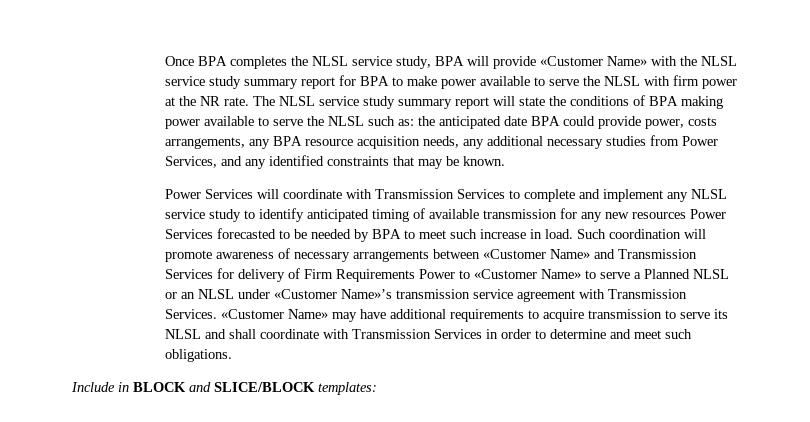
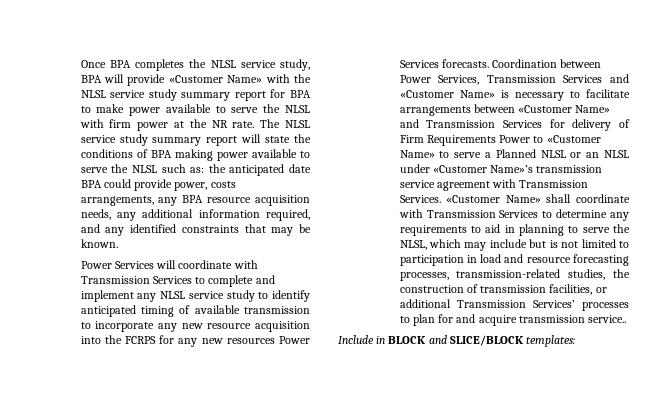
- The NLSL service study summary report will state the conditions of BPA making power available to serve the NLSL such as: the anticipated date BPA could provide power, costs arrangements, any BPA resource acquisition needs, any additional necessary studies from Power Services, and any identified constraints that may be known.
+ The NLSL service study summary report will state the conditions of BPA making power available to serve the NLSL such as: the anticipated date BPA could provide power, costs arrangements, any BPA resource acquisition needs, any additional information required, and any identified constraints that may be known.
- Power Services will coordinate with Transmission Services to complete and implement any NLSL service study to identify anticipated timing of available transmission for any new resources Power Services forecasted to be needed by BPA to meet such increase in load. Such coordination will promote awareness of necessary arrangements between «Customer Name» and Transmission Services for delivery of Firm Requirements Power to «Customer Name» to serve a Planned NLSL or an NLSL under «Customer Name»’s transmission service agreement with Transmission Services.
+ Power Services will coordinate with Transmission Services to complete and implement any NLSL service study to identify anticipated timing of available transmission to incorporate any new resource acquisition into the FCRPS for any new resources Power Services forecasts. Coordination between Power Services, Transmission Services and «Customer Name» is necessary to facilitate arrangements between «Customer Name» and Transmission Services for delivery of Firm Requirements Power to «Customer Name» to serve a Planned NLSL or an NLSL under «Customer Name»’s transmission service agreement with Transmission Services.
- «Customer Name» may have additional requirements to acquire transmission to serve its NLSL and shall coordinate with Transmission Services in order to determine and meet such obligations.
+ «Customer Name» shall coordinate with Transmission Services to determine any requirements to aid in planning to serve the NLSL, which may include but is not limited to participation in load and resource forecasting processes, transmission-related studies, the construction of transmission facilities, or additional Transmission Services’ processes to plan for and acquire transmission service..

